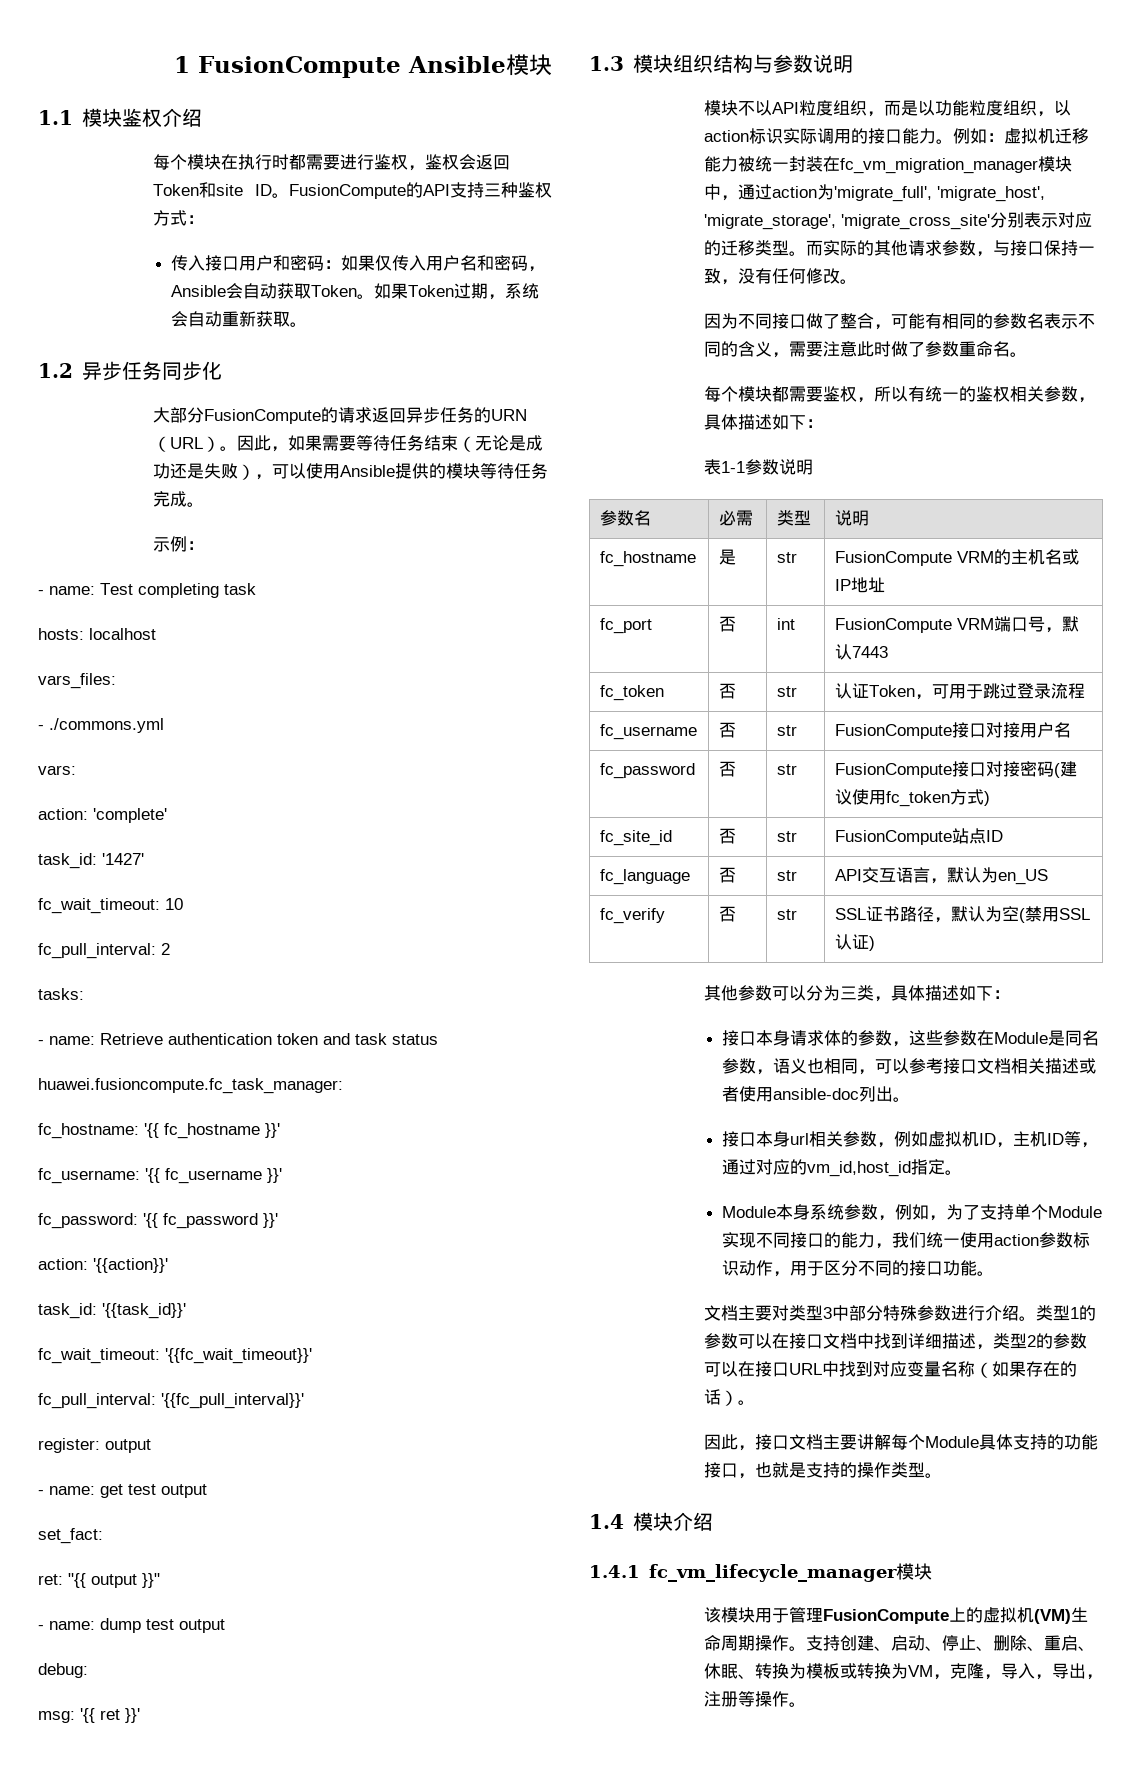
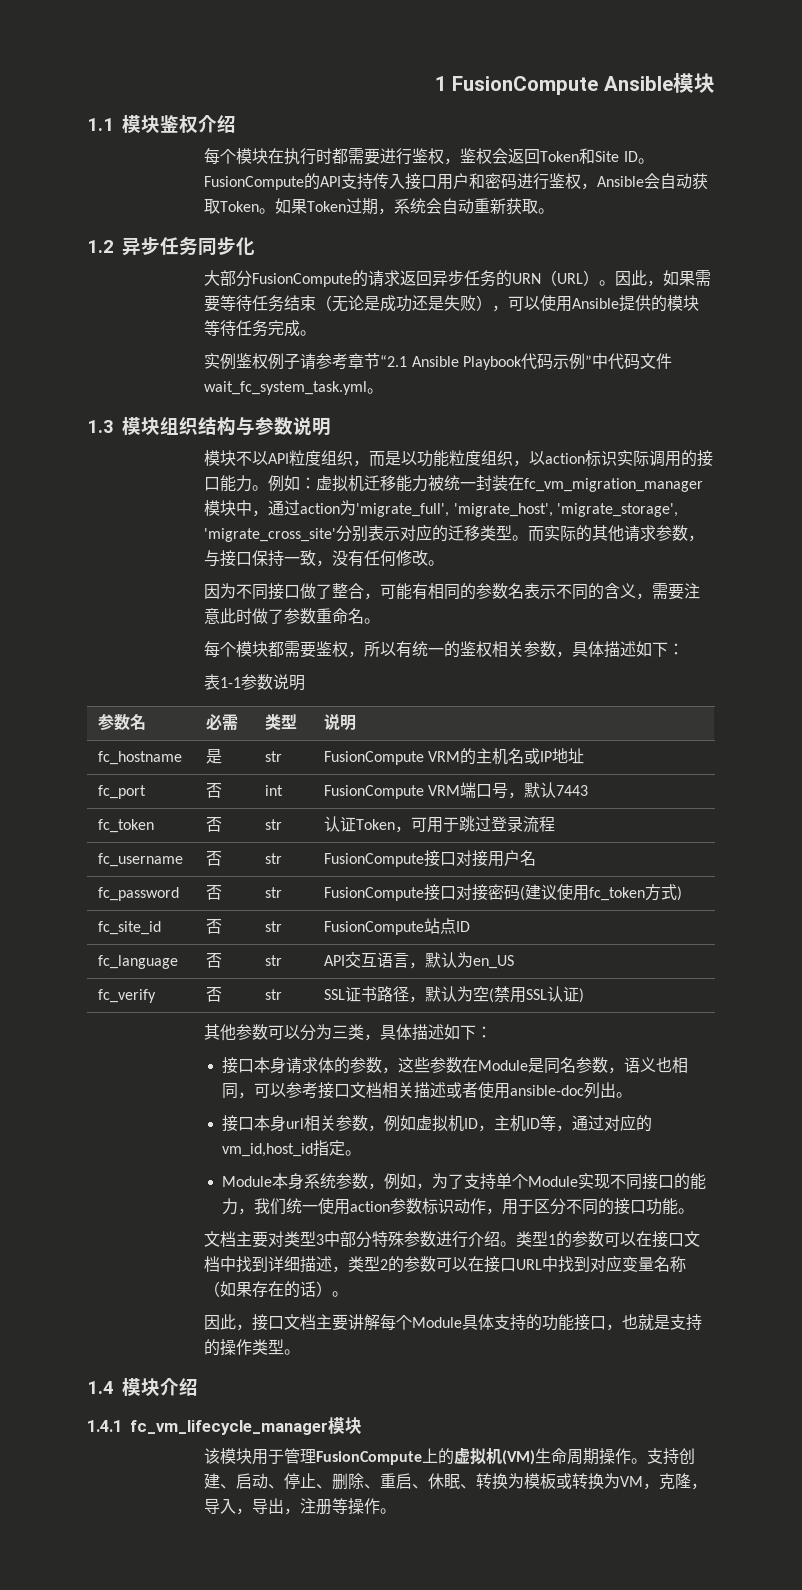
- 每个模块在执行时都需要进行鉴权，鉴权会返回Token和site ID。
+ 每个模块在执行时都需要进行鉴权，鉴权会返回Token和Site ID。
- FusionCompute的API支持三种鉴权方式：
- 传入接口用户和密码：如果仅传入用户名和密码，Ansible会自动获取Token。
+ FusionCompute的API支持传入接口用户和密码进行鉴权，Ansible会自动获取Token。
- 示例：
- - name: Test completing task
- hosts: localhost
- vars_files:
- - ./commons.yml
- vars:
- action: 'complete'
- task_id: '1427'
- fc_wait_timeout: 10
- fc_pull_interval: 2
- tasks:
- - name: Retrieve authentication token and task status
- huawei.fusioncompute.fc_task_manager:
- fc_hostname: '{{ fc_hostname }}'
- fc_username: '{{ fc_username }}'
- fc_password: '{{ fc_password }}'
- action: '{{action}}'
- task_id: '{{task_id}}'
- fc_wait_timeout: '{{fc_wait_timeout}}'
- fc_pull_interval: '{{fc_pull_interval}}'
- register: output
- - name: get test output
- set_fact:
- ret: "{{ output }}"
- - name: dump test output
- debug:
- msg: '{{ ret }}'
+ 实例鉴权例子请参考章节“2.1 Ansible Playbook代码示例”中代码文件wait_fc_system_task.yml。

